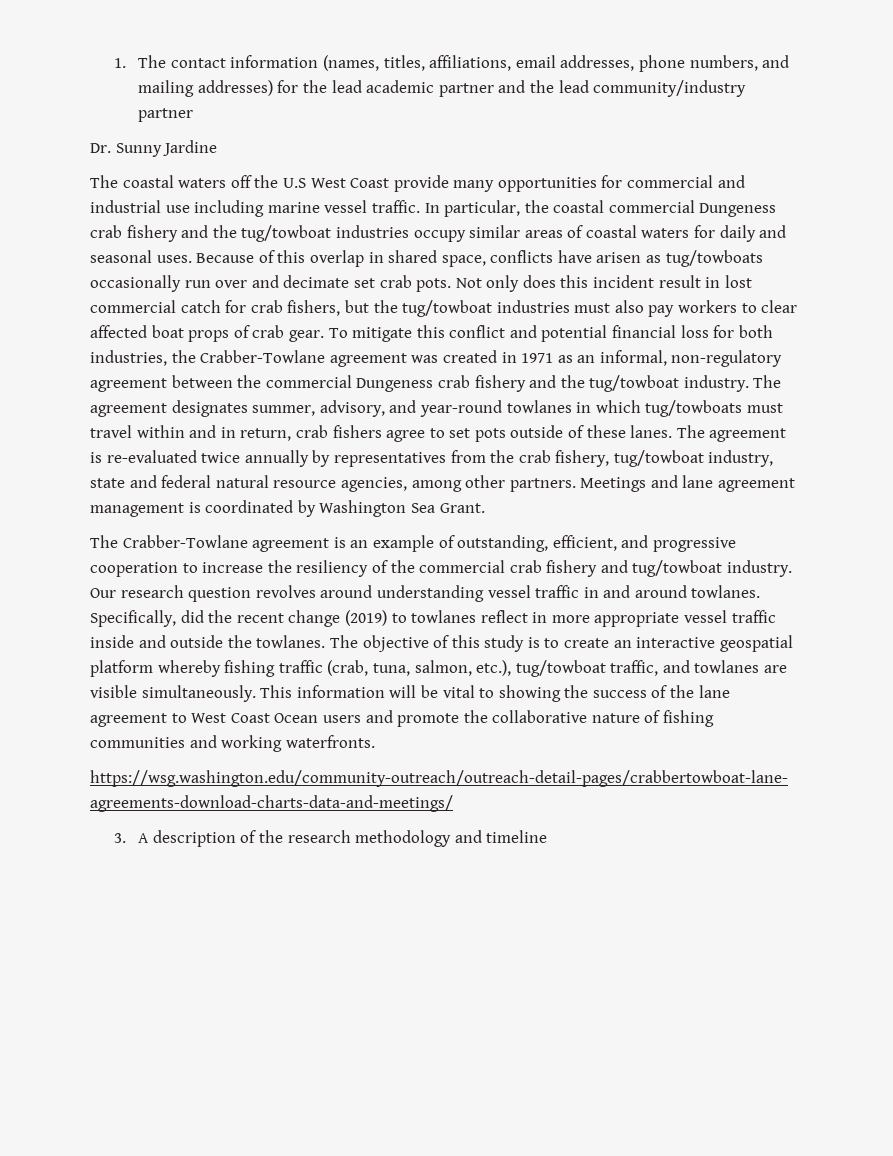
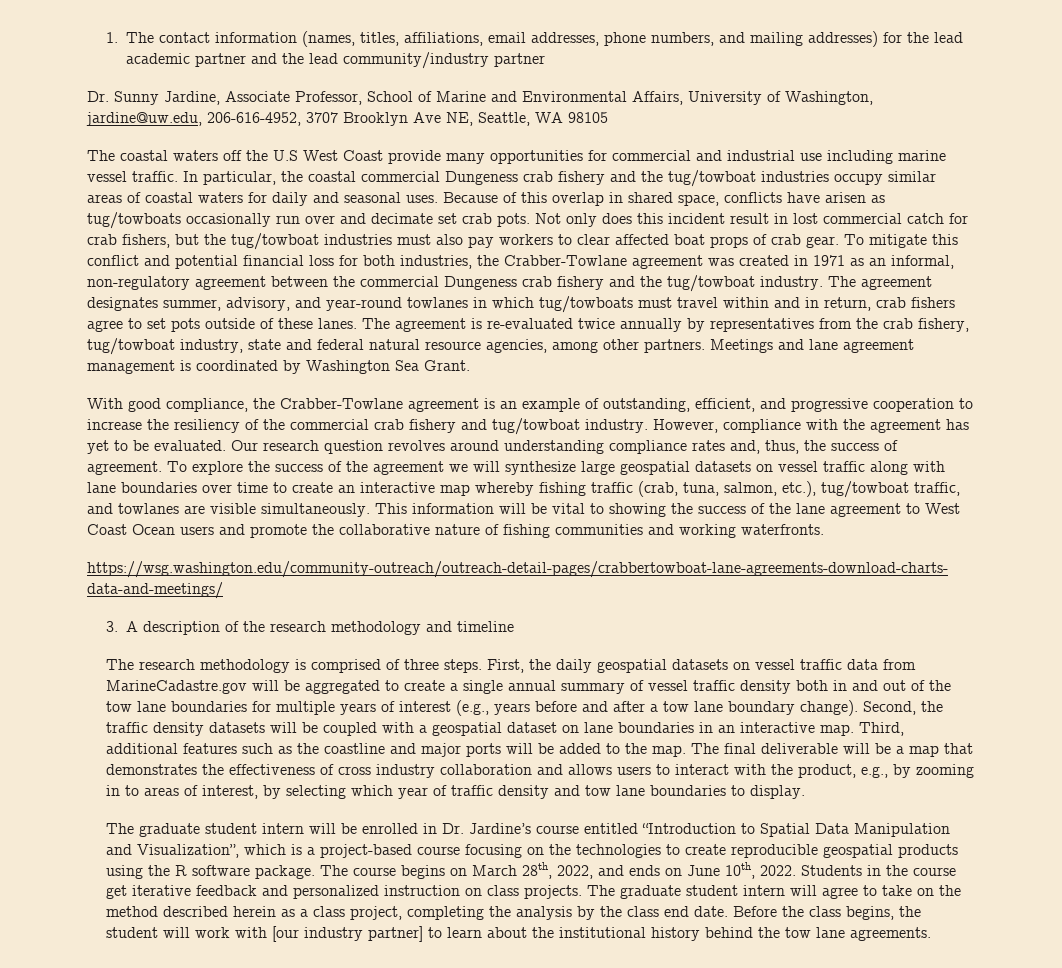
- Dr. Sunny Jardine
+ Dr. Sunny Jardine, Associate Professor, School of Marine and Environmental Affairs, University of Washington, jardine@uw.edu, 206-616-4952, 3707 Brooklyn Ave NE, Seattle, WA 98105
- The Crabber-Towlane agreement is an example of outstanding, efficient, and progressive cooperation to increase the resiliency of the commercial crab fishery and tug/towboat industry.
+ With good compliance, the Crabber-Towlane agreement is an example of outstanding, efficient, and progressive cooperation to increase the resiliency of the commercial crab fishery and tug/towboat industry.
+ However, compliance with the agreement has yet to be evaluated.
- Our research question revolves around understanding vessel traffic in and around towlanes. Specifically, did the recent change (2019) to towlanes reflect in more appropriate vessel traffic inside and outside the towlanes. The objective of this study is to create an interactive geospatial platform whereby fishing traffic (crab, tuna, salmon, etc.), tug/towboat traffic, and towlanes are visible simultaneously.
+ Our research question revolves around understanding compliance rates and, thus, the success of agreement. To explore the success of the agreement we will synthesize large geospatial datasets on vessel traffic along with lane boundaries over time to create an interactive map whereby fishing traffic (crab, tuna, salmon, etc.), tug/towboat traffic, and towlanes are visible simultaneously.
+ The research methodology is comprised of three steps. First, the daily geospatial datasets on vessel traffic data from MarineCadastre.gov will be aggregated to create a single annual summary of vessel traffic density both in and out of the tow lane boundaries for multiple years of interest (e.g., years before and after a tow lane boundary change). Second, the traffic density datasets will be coupled with a geospatial dataset on lane boundaries in an interactive map. Third, additional features such as the coastline and major ports will be added to the map. The final deliverable will be a map that demonstrates the effectiveness of cross industry collaboration and allows users to interact with the product, e.g., by zooming in to areas of interest, by selecting which year of traffic density and tow lane boundaries to display.
+ The graduate student intern will be enrolled in Dr. Jardine’s course entitled “Introduction to Spatial Data Manipulation and Visualization”, which is a project-based course focusing on the technologies to create reproducible geospatial products using the R software package. The course begins on March 28th, 2022, and ends on June 10th, 2022. Students in the course get iterative feedback and personalized instruction on class projects. The graduate student intern will agree to take on the method described herein as a class project, completing the analysis by the class end date. Before the class begins, the student will work with [our industry partner] to learn about the institutional history behind the tow lane agreements.

